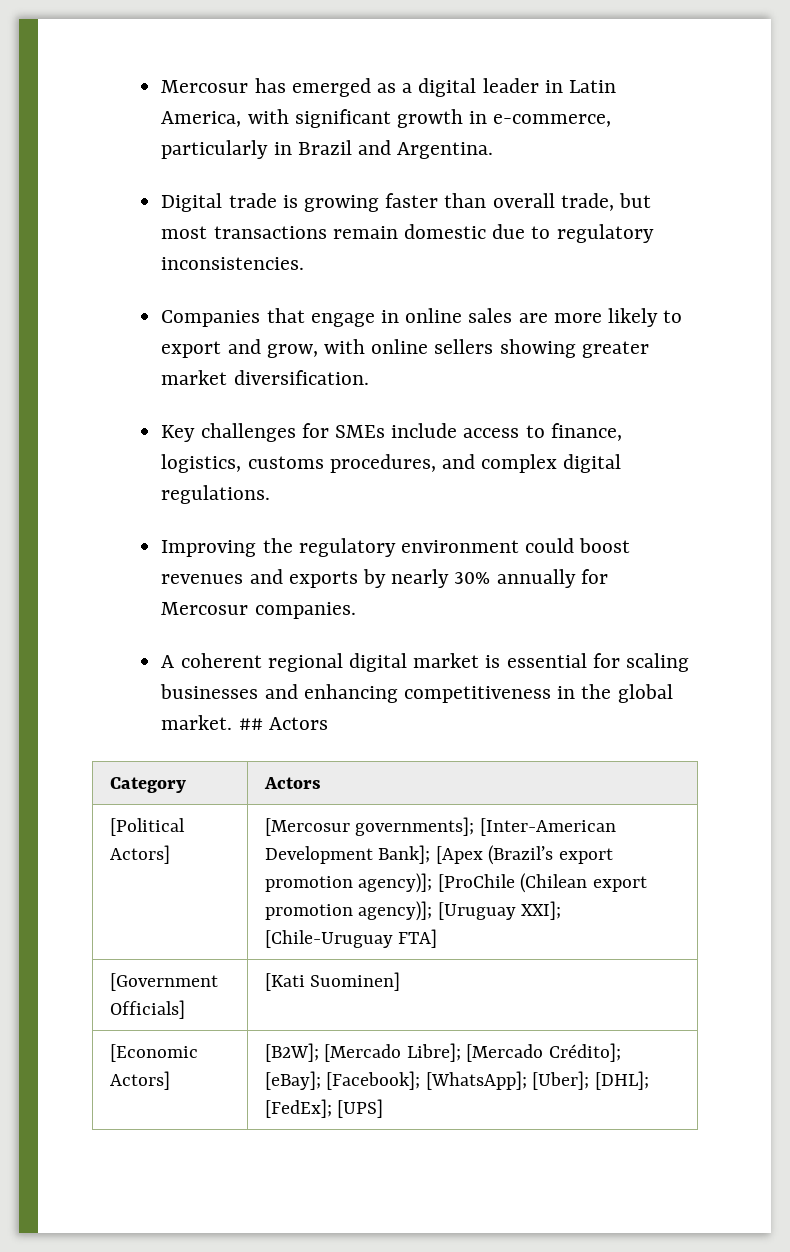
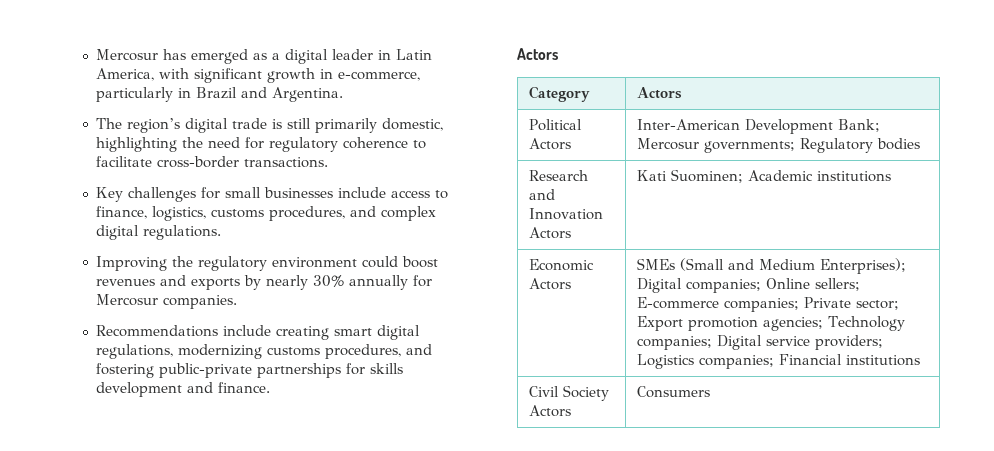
- Digital trade is growing faster than overall trade, but most transactions remain domestic due to regulatory inconsistencies.
- Companies that engage in online sales are more likely to export and grow, with online sellers showing greater market diversification.
+ The region’s digital trade is still primarily domestic, highlighting the need for regulatory coherence to facilitate cross-border transactions.
- Key challenges for SMEs include access to finance, logistics, customs procedures, and complex digital regulations.
+ Key challenges for small businesses include access to finance, logistics, customs procedures, and complex digital regulations.
- A coherent regional digital market is essential for scaling businesses and enhancing competitiveness in the global market. ## Actors
+ Recommendations include creating smart digital regulations, modernizing customs procedures, and fostering public-private partnerships for skills development and finance.
+ Actors
  Category | Actors
- [Political Actors] | [Mercosur governments]; [Inter-American Development Bank]; [Apex (Brazil’s export promotion agency)]; [ProChile (Chilean export promotion agency)]; [Uruguay XXI]; [Chile-Uruguay FTA]
- [Government Officials] | [Kati Suominen]
- [Economic Actors] | [B2W]; [Mercado Libre]; [Mercado Crédito]; [eBay]; [Facebook]; [WhatsApp]; [Uber]; [DHL]; [FedEx]; [UPS]
+ Political Actors | Inter-American Development Bank; Mercosur governments; Regulatory bodies
+ Research and Innovation Actors | Kati Suominen; Academic institutions
+ Economic Actors | SMEs (Small and Medium Enterprises); Digital companies; Online sellers; E-commerce companies; Private sector; Export promotion agencies; Technology companies; Digital service providers; Logistics companies; Financial institutions
+ Civil Society Actors | Consumers

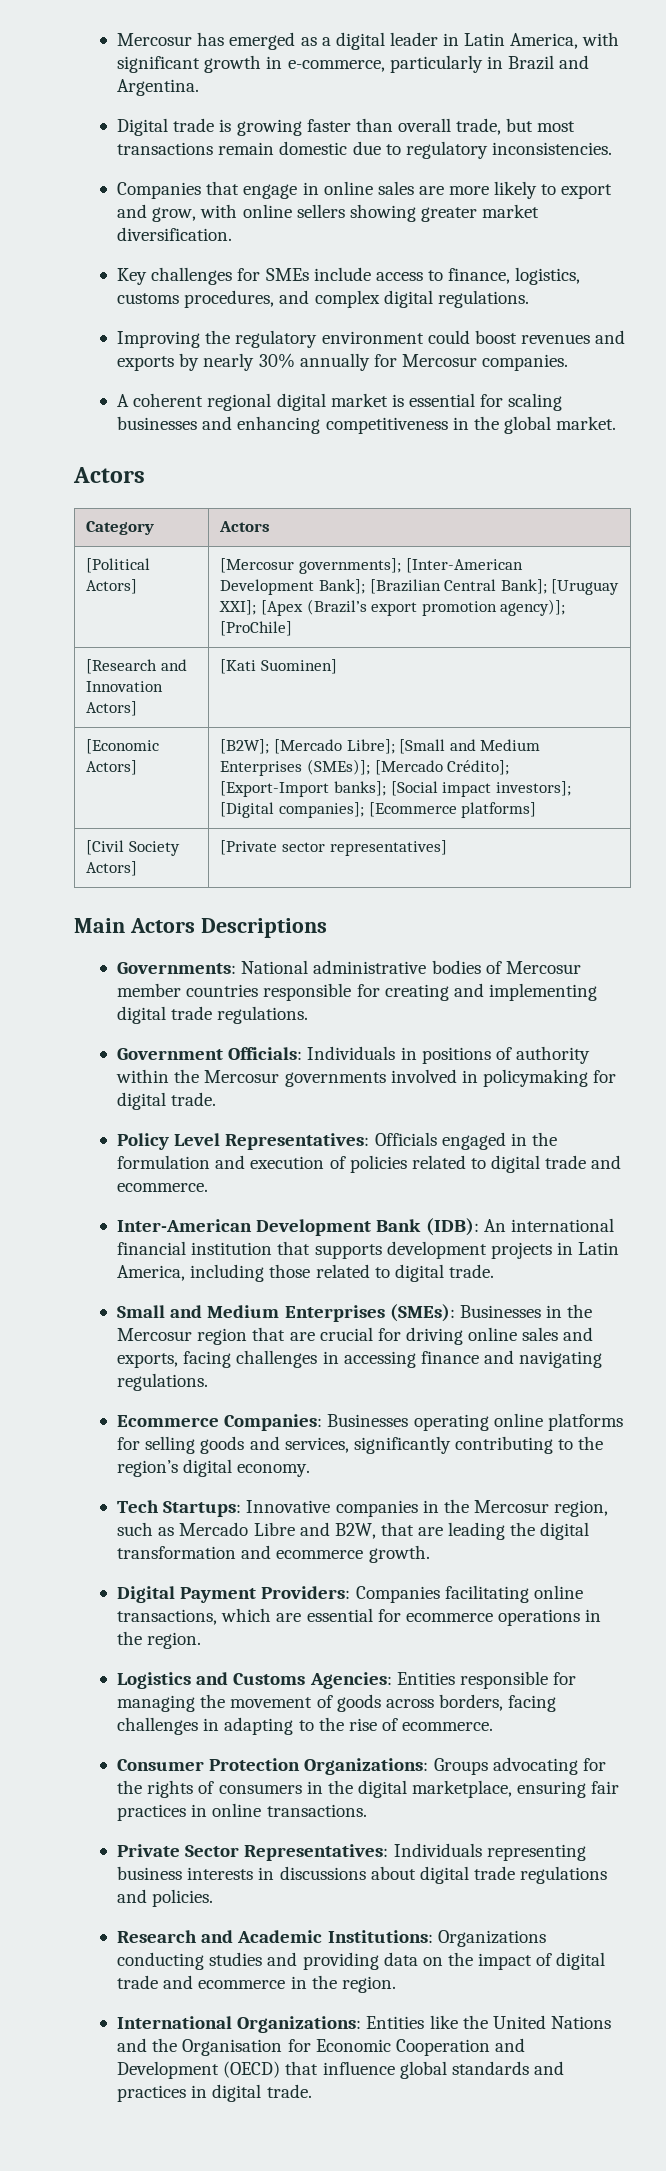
- The region’s digital trade is still primarily domestic, highlighting the need for regulatory coherence to facilitate cross-border transactions.
+ Digital trade is growing faster than overall trade, but most transactions remain domestic due to regulatory inconsistencies.
+ Companies that engage in online sales are more likely to export and grow, with online sellers showing greater market diversification.
- Key challenges for small businesses include access to finance, logistics, customs procedures, and complex digital regulations.
+ Key challenges for SMEs include access to finance, logistics, customs procedures, and complex digital regulations.
- Recommendations include creating smart digital regulations, modernizing customs procedures, and fostering public-private partnerships for skills development and finance.
+ A coherent regional digital market is essential for scaling businesses and enhancing competitiveness in the global market.
  Actors
  Category | Actors
- Political Actors | Inter-American Development Bank; Mercosur governments; Regulatory bodies
- Research and Innovation Actors | Kati Suominen; Academic institutions
- Economic Actors | SMEs (Small and Medium Enterprises); Digital companies; Online sellers; E-commerce companies; Private sector; Export promotion agencies; Technology companies; Digital service providers; Logistics companies; Financial institutions
- Civil Society Actors | Consumers
+ [Political Actors] | [Mercosur governments]; [Inter-American Development Bank]; [Brazilian Central Bank]; [Uruguay XXI]; [Apex (Brazil’s export promotion agency)]; [ProChile]
+ [Research and Innovation Actors] | [Kati Suominen]
+ [Economic Actors] | [B2W]; [Mercado Libre]; [Small and Medium Enterprises (SMEs)]; [Mercado Crédito]; [Export-Import banks]; [Social impact investors]; [Digital companies]; [Ecommerce platforms]
+ [Civil Society Actors] | [Private sector representatives]
+ Main Actors Descriptions
+ Governments: National administrative bodies of Mercosur member countries responsible for creating and implementing digital trade regulations.
+ Government Officials: Individuals in positions of authority within the Mercosur governments involved in policymaking for digital trade.
+ Policy Level Representatives: Officials engaged in the formulation and execution of policies related to digital trade and ecommerce.
+ Inter-American Development Bank (IDB): An international financial institution that supports development projects in Latin America, including those related to digital trade.
+ Small and Medium Enterprises (SMEs): Businesses in the Mercosur region that are crucial for driving online sales and exports, facing challenges in accessing finance and navigating regulations.
+ Ecommerce Companies: Businesses operating online platforms for selling goods and services, significantly contributing to the region’s digital economy.
+ Tech Startups: Innovative companies in the Mercosur region, such as Mercado Libre and B2W, that are leading the digital transformation and ecommerce growth.
+ Digital Payment Providers: Companies facilitating online transactions, which are essential for ecommerce operations in the region.
+ Logistics and Customs Agencies: Entities responsible for managing the movement of goods across borders, facing challenges in adapting to the rise of ecommerce.
+ Consumer Protection Organizations: Groups advocating for the rights of consumers in the digital marketplace, ensuring fair practices in online transactions.
+ Private Sector Representatives: Individuals representing business interests in discussions about digital trade regulations and policies.
+ Research and Academic Institutions: Organizations conducting studies and providing data on the impact of digital trade and ecommerce in the region.
+ International Organizations: Entities like the United Nations and the Organisation for Economic Cooperation and Development (OECD) that influence global standards and practices in digital trade.

